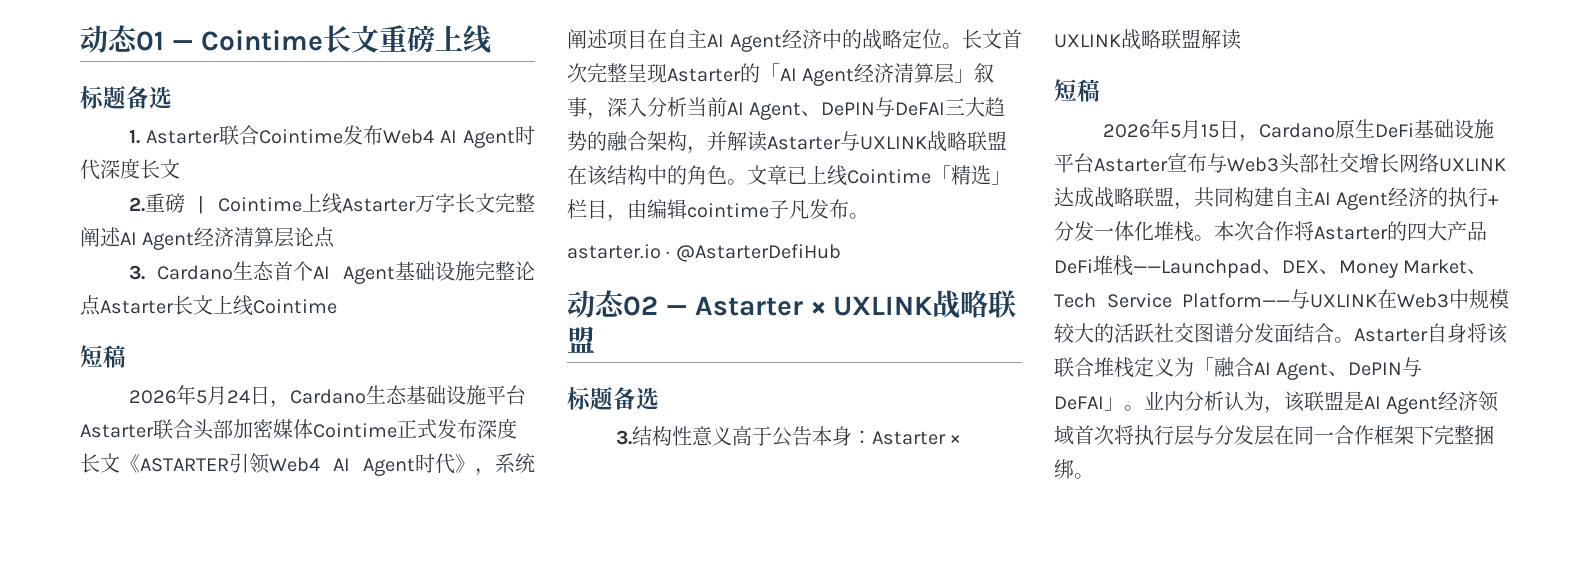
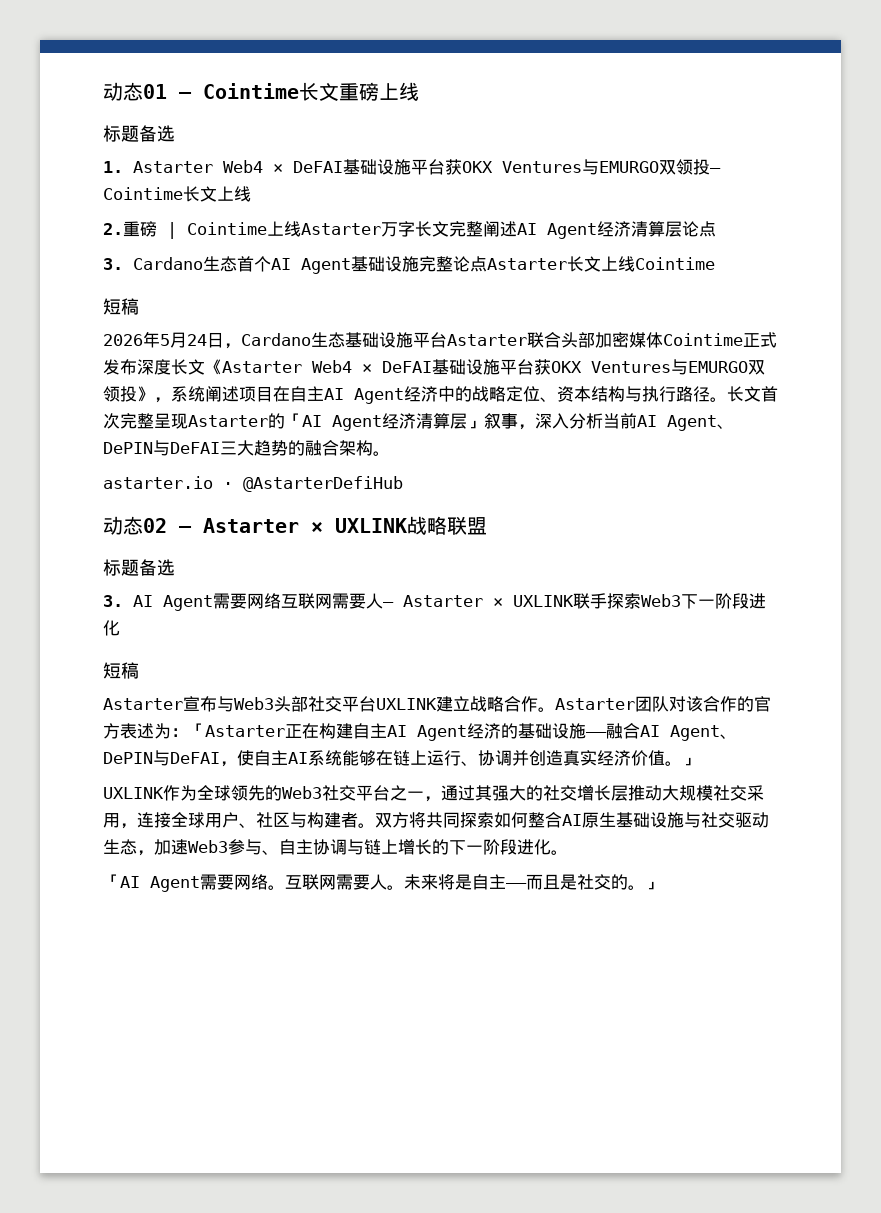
- 1. Astarter联合Cointime发布Web4 AI Agent时代深度长文
+ 1. Astarter Web4 × DeFAI基础设施平台获OKX Ventures与EMURGO双领投— Cointime长文上线
- 2026年5月24日，Cardano生态基础设施平台Astarter联合头部加密媒体Cointime正式发布深度长文《ASTARTER引领Web4 AI Agent时代》，系统阐述项目在自主AI Agent经济中的战略定位。
+ 2026年5月24日，Cardano生态基础设施平台Astarter联合头部加密媒体Cointime正式发布深度长文《Astarter Web4 × DeFAI基础设施平台获OKX Ventures与EMURGO双领投》，系统阐述项目在自主AI Agent经济中的战略定位、资本结构与执行路径。
- 长文首次完整呈现Astarter的「AI Agent经济清算层」叙事，深入分析当前AI Agent、DePIN与DeFAI三大趋势的融合架构，并解读Astarter与UXLINK战略联盟在该结构中的角色。文章已上线Cointime「精选」栏目，由编辑cointime子凡发布。
+ 长文首次完整呈现Astarter的「AI Agent经济清算层」叙事，深入分析当前AI Agent、DePIN与DeFAI三大趋势的融合架构。
- 3.结构性意义高于公告本身：Astarter × UXLINK战略联盟解读
+ 3. AI Agent需要网络互联网需要人— Astarter × UXLINK联手探索Web3下一阶段进化
  短稿
- 2026年5月15日，Cardano原生DeFi基础设施平台Astarter宣布与Web3头部社交增长网络UXLINK达成战略联盟，共同构建自主AI Agent经济的执行+分发一体化堆栈。本次合作将Astarter的四大产品DeFi堆栈——Launchpad、DEX、Money Market、Tech Service Platform——与UXLINK在Web3中规模较大的活跃社交图谱分发面结合。Astarter自身将该联合堆栈定义为「融合AI Agent、DePIN与DeFAI」。业内分析认为，该联盟是AI Agent经济领域首次将执行层与分发层在同一合作框架下完整捆绑。
+ Astarter宣布与Web3头部社交平台UXLINK建立战略合作。Astarter团队对该合作的官方表述为：「Astarter正在构建自主AI Agent经济的基础设施——融合AI Agent、DePIN与DeFAI，使自主AI系统能够在链上运行、协调并创造真实经济价值。」
+ UXLINK作为全球领先的Web3社交平台之一，通过其强大的社交增长层推动大规模社交采用，连接全球用户、社区与构建者。双方将共同探索如何整合AI原生基础设施与社交驱动生态，加速Web3参与、自主协调与链上增长的下一阶段进化。
+ 「AI Agent需要网络。互联网需要人。未来将是自主——而且是社交的。」

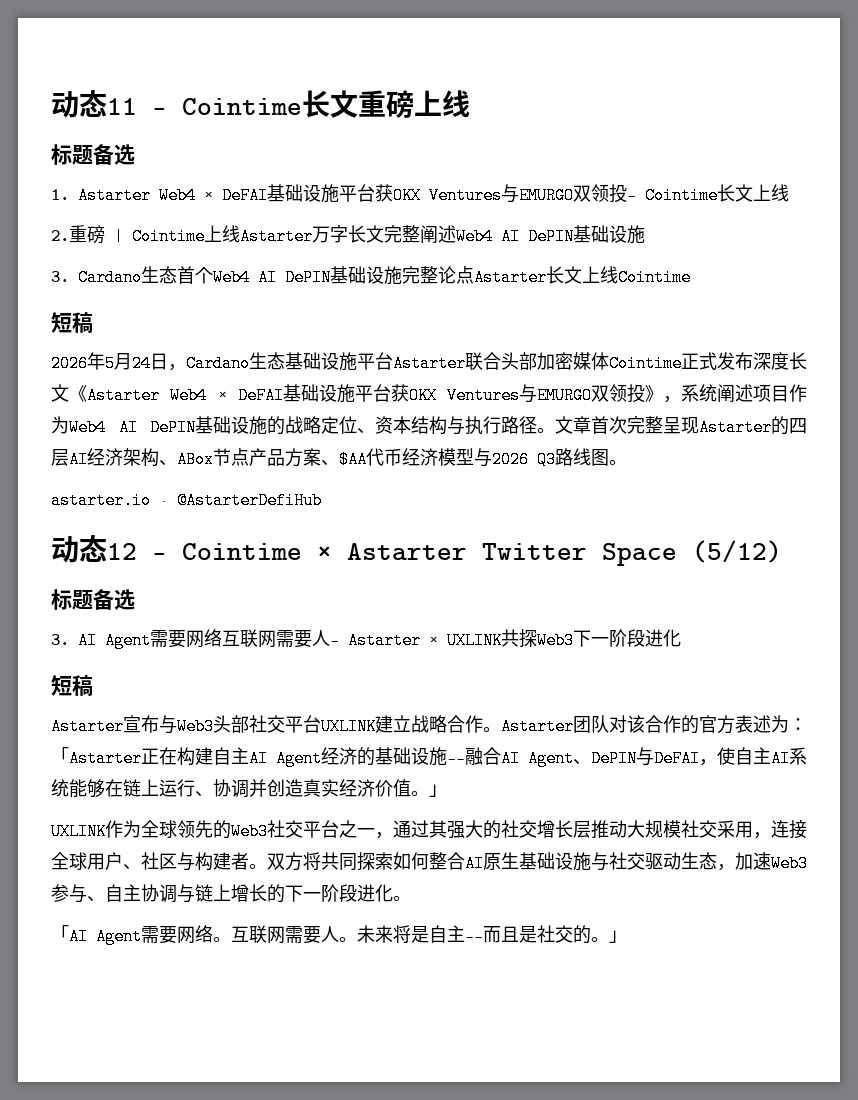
- 动态01 — Cointime长文重磅上线
+ 动态11 — Cointime长文重磅上线
- 2.重磅 | Cointime上线Astarter万字长文完整阐述AI Agent经济清算层论点
+ 2.重磅 | Cointime上线Astarter万字长文完整阐述Web4 AI DePIN基础设施
- 3. Cardano生态首个AI Agent基础设施完整论点Astarter长文上线Cointime
+ 3. Cardano生态首个Web4 AI DePIN基础设施完整论点Astarter长文上线Cointime
- 2026年5月24日，Cardano生态基础设施平台Astarter联合头部加密媒体Cointime正式发布深度长文《Astarter Web4 × DeFAI基础设施平台获OKX Ventures与EMURGO双领投》，系统阐述项目在自主AI Agent经济中的战略定位、资本结构与执行路径。
+ 2026年5月24日，Cardano生态基础设施平台Astarter联合头部加密媒体Cointime正式发布深度长文《Astarter Web4 × DeFAI基础设施平台获OKX Ventures与EMURGO双领投》，系统阐述项目作为Web4 AI DePIN基础设施的战略定位、资本结构与执行路径。
- 长文首次完整呈现Astarter的「AI Agent经济清算层」叙事，深入分析当前AI Agent、DePIN与DeFAI三大趋势的融合架构。
+ 文章首次完整呈现Astarter的四层AI经济架构、ABox节点产品方案、$AA代币经济模型与2026 Q3路线图。
- 动态02 — Astarter × UXLINK战略联盟
+ 动态12 — Cointime × Astarter Twitter Space (5/12)
- 3. AI Agent需要网络互联网需要人— Astarter × UXLINK联手探索Web3下一阶段进化
+ 3. AI Agent需要网络互联网需要人— Astarter × UXLINK共探Web3下一阶段进化

